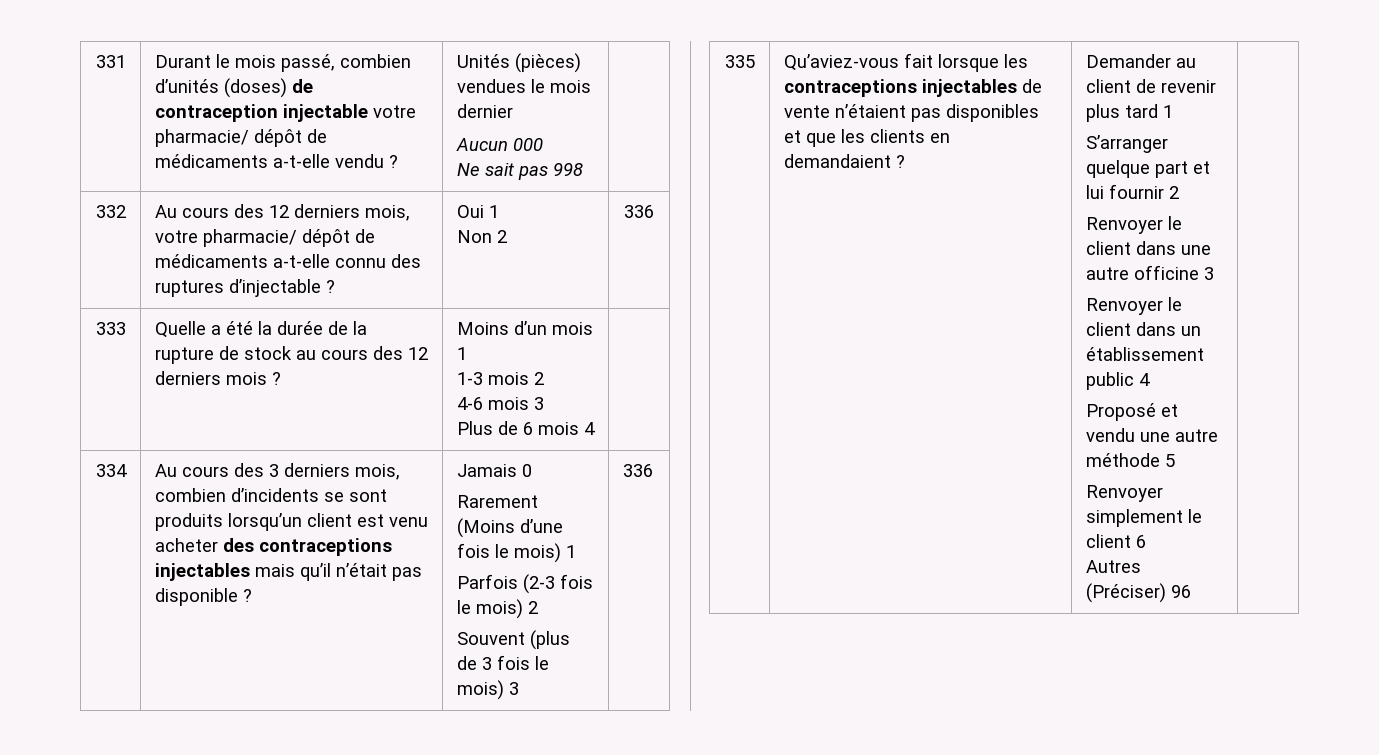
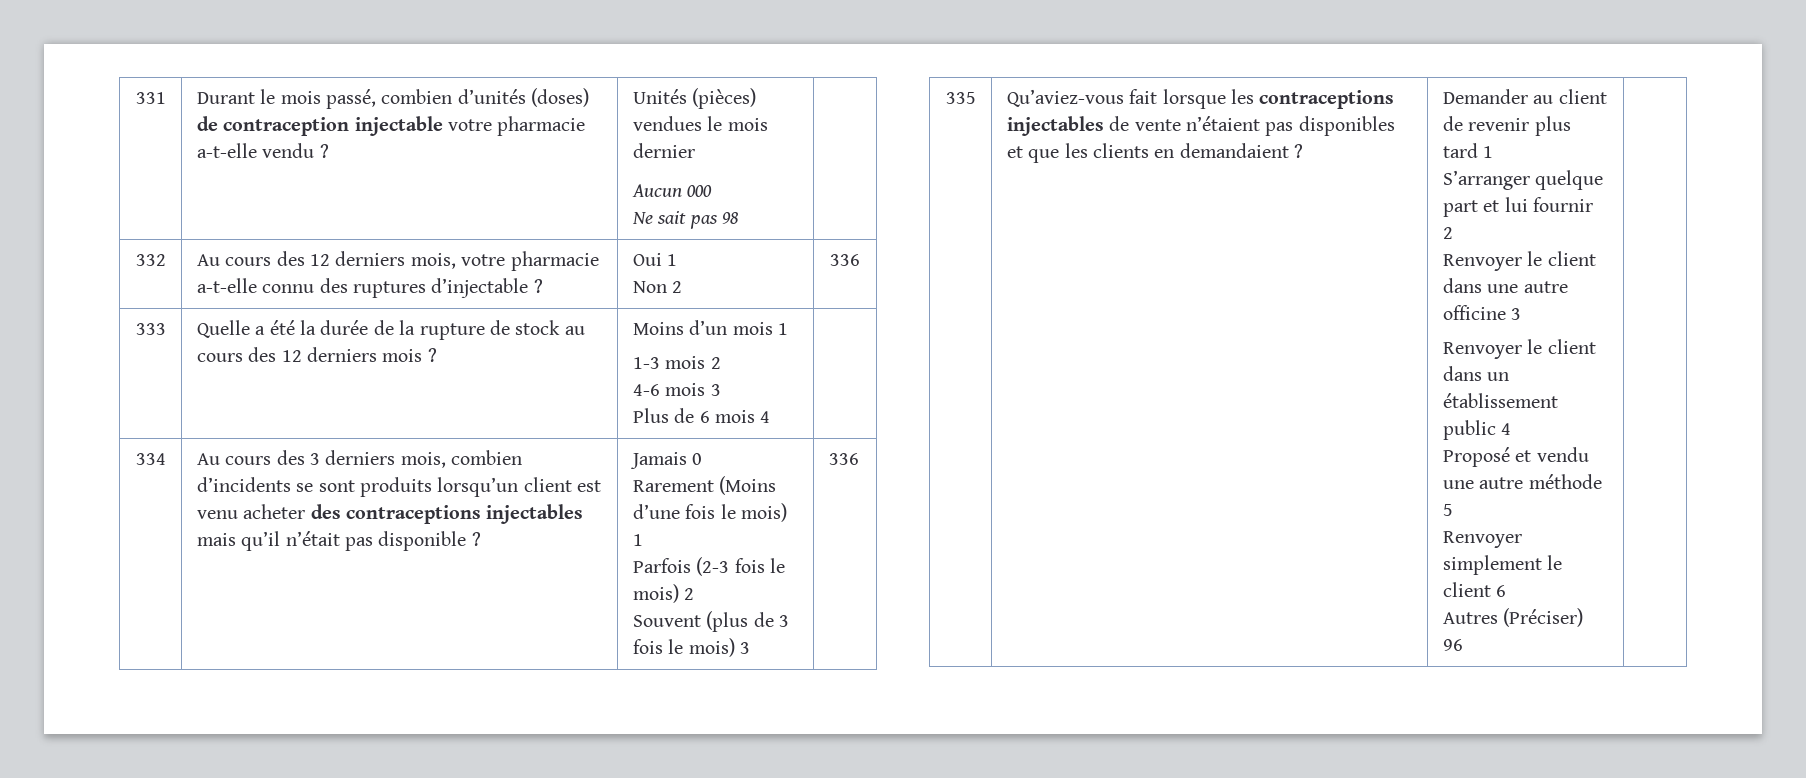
- 331 | Durant le mois passé, combien d’unités (doses) de contraception injectable votre pharmacie/ dépôt de médicaments a-t-elle vendu ? | Unités (pièces) vendues le mois dernier
+ 331 | Durant le mois passé, combien d’unités (doses) de contraception injectable votre pharmacie a-t-elle vendu ? | Unités (pièces) vendues le mois dernier
  Aucun 000
- Ne sait pas 998 |
+ Ne sait pas 98 |
- 332 | Au cours des 12 derniers mois, votre pharmacie/ dépôt de médicaments a-t-elle connu des ruptures d’injectable ? | Oui 1
+ 332 | Au cours des 12 derniers mois, votre pharmacie a-t-elle connu des ruptures d’injectable ? | Oui 1

